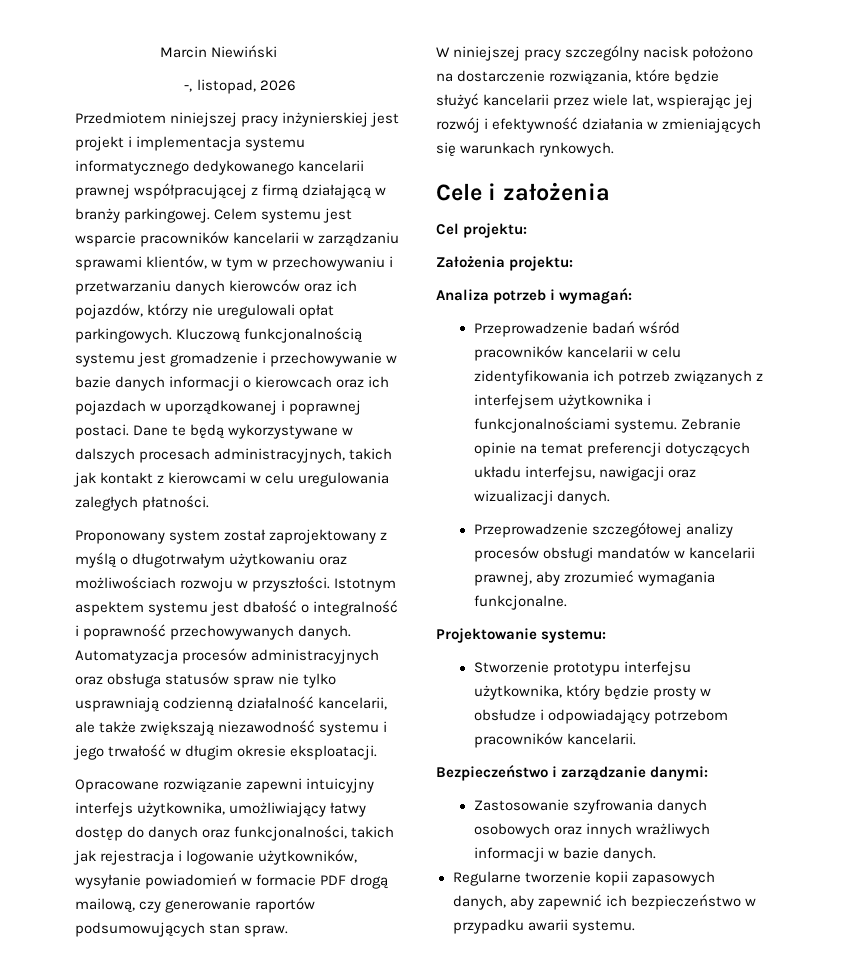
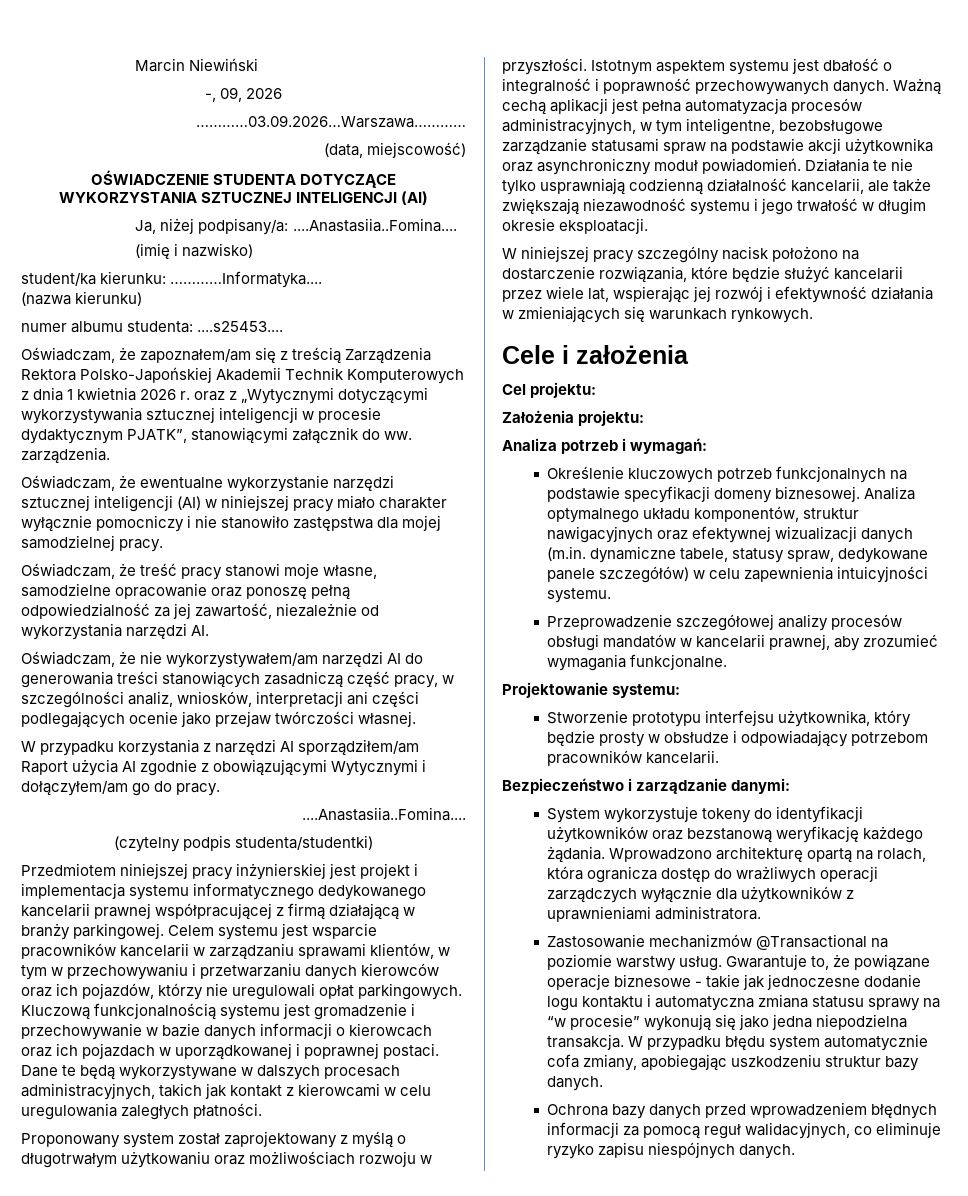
- -, listopad, 2026
+ -, 09, 2026
+ …………03.09.2026…Warszawa…………
+ (data, miejscowość)
+ OŚWIADCZENIE STUDENTA DOTYCZĄCE WYKORZYSTANIA SZTUCZNEJ INTELIGENCJI (AI)
+ Ja, niżej podpisany/a: ....Anastasiia..Fomina....
+ (imię i nazwisko)
+ student/ka kierunku: …………Informatyka....
+ (nazwa kierunku)
+ numer albumu studenta: ....s25453....
+ Oświadczam, że zapoznałem/am się z treścią Zarządzenia Rektora Polsko-Japońskiej Akademii Technik Komputerowych z dnia 1 kwietnia 2026 r. oraz z „Wytycznymi dotyczącymi wykorzystywania sztucznej inteligencji w procesie dydaktycznym PJATK”, stanowiącymi załącznik do ww. zarządzenia.
+ Oświadczam, że ewentualne wykorzystanie narzędzi sztucznej inteligencji (AI) w niniejszej pracy miało charakter wyłącznie pomocniczy i nie stanowiło zastępstwa dla mojej samodzielnej pracy.
+ Oświadczam, że treść pracy stanowi moje własne, samodzielne opracowanie oraz ponoszę pełną odpowiedzialność za jej zawartość, niezależnie od wykorzystania narzędzi AI.
+ Oświadczam, że nie wykorzystywałem/am narzędzi AI do generowania treści stanowiących zasadniczą część pracy, w szczególności analiz, wniosków, interpretacji ani części podlegających ocenie jako przejaw twórczości własnej.
+ W przypadku korzystania z narzędzi AI sporządziłem/am Raport użycia AI zgodnie z obowiązującymi Wytycznymi i dołączyłem/am go do pracy.
+ ....Anastasiia..Fomina....
+ (czytelny podpis studenta/studentki)
- Automatyzacja procesów administracyjnych oraz obsługa statusów spraw nie tylko usprawniają codzienną działalność kancelarii, ale także zwiększają niezawodność systemu i jego trwałość w długim okresie eksploatacji.
+ Ważną cechą aplikacji jest pełna automatyzacja procesów administracyjnych, w tym inteligentne, bezobsługowe zarządzanie statusami spraw na podstawie akcji użytkownika oraz asynchroniczny moduł powiadomień. Działania te nie tylko usprawniają codzienną działalność kancelarii, ale także zwiększają niezawodność systemu i jego trwałość w długim okresie eksploatacji.
- Opracowane rozwiązanie zapewni intuicyjny interfejs użytkownika, umożliwiający łatwy dostęp do danych oraz funkcjonalności, takich jak rejestracja i logowanie użytkowników, wysyłanie powiadomień w formacie PDF drogą mailową, czy generowanie raportów podsumowujących stan spraw.
- Przeprowadzenie badań wśród pracowników kancelarii w celu zidentyfikowania ich potrzeb związanych z interfejsem użytkownika i funkcjonalnościami systemu. Zebranie opinie na temat preferencji dotyczących układu interfejsu, nawigacji oraz wizualizacji danych.
+ Określenie kluczowych potrzeb funkcjonalnych na podstawie specyfikacji domeny biznesowej. Analiza optymalnego układu komponentów, struktur nawigacyjnych oraz efektywnej wizualizacji danych (m.in. dynamiczne tabele, statusy spraw, dedykowane panele szczegółów) w celu zapewnienia intuicyjności systemu.
- Zastosowanie szyfrowania danych osobowych oraz innych wrażliwych informacji w bazie danych.
- Regularne tworzenie kopii zapasowych danych, aby zapewnić ich bezpieczeństwo w przypadku awarii systemu.
+ System wykorzystuje tokeny do identyfikacji użytkowników oraz bezstanową weryfikację każdego żądania. Wprowadzono architekturę opartą na rolach, która ogranicza dostęp do wrażliwych operacji zarządczych wyłącznie dla użytkowników z uprawnieniami administratora.
+ Zastosowanie mechanizmów @Transactional na poziomie warstwy usług. Gwarantuje to, że powiązane operacje biznesowe - takie jak jednoczesne dodanie logu kontaktu i automatyczna zmiana statusu sprawy na “w procesie” wykonują się jako jedna niepodzielna transakcja. W przypadku błędu system automatycznie cofa zmiany, apobiegając uszkodzeniu struktur bazy danych.
+ Ochrona bazy danych przed wprowadzeniem błędnych informacji za pomocą reguł walidacyjnych, co eliminuje ryzyko zapisu niespójnych danych.

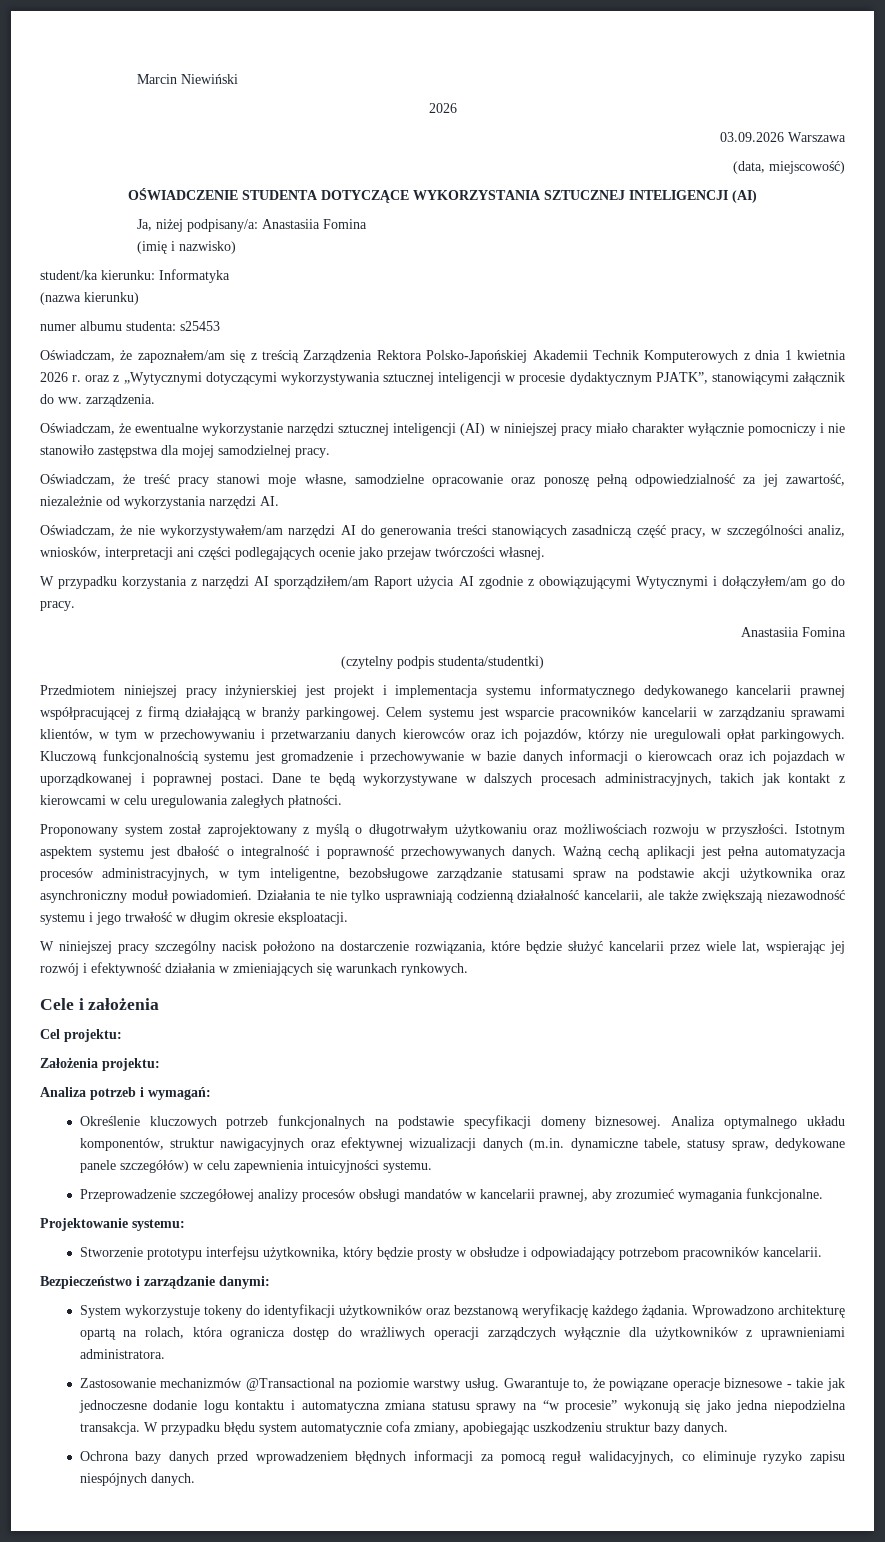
  Marcin Niewiński
- -, 09, 2026
+ 2026
- …………03.09.2026…Warszawa…………
+ 03.09.2026 Warszawa
- Ja, niżej podpisany/a: ....Anastasiia..Fomina....
+ Ja, niżej podpisany/a: Anastasiia Fomina
- student/ka kierunku: …………Informatyka....
+ student/ka kierunku: Informatyka
- numer albumu studenta: ....s25453....
+ numer albumu studenta: s25453
  W przypadku korzystania z narzędzi AI sporządziłem/am Raport użycia AI zgodnie z obowiązującymi Wytycznymi i dołączyłem/am go do pracy.
- ....Anastasiia..Fomina....
+ Anastasiia Fomina

